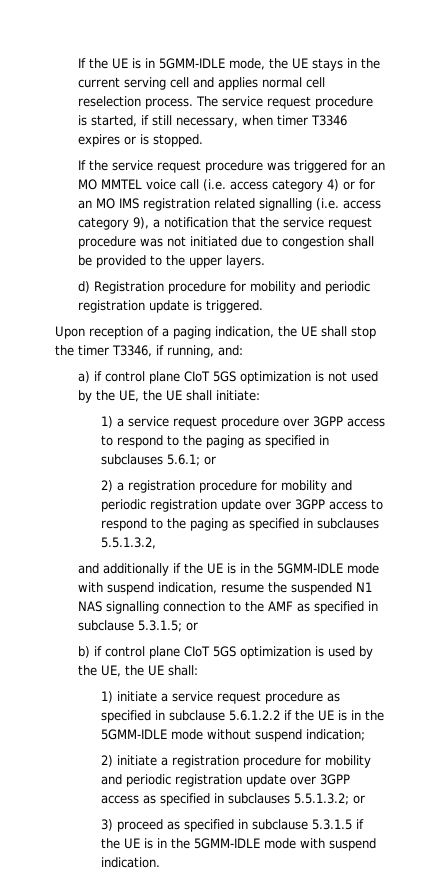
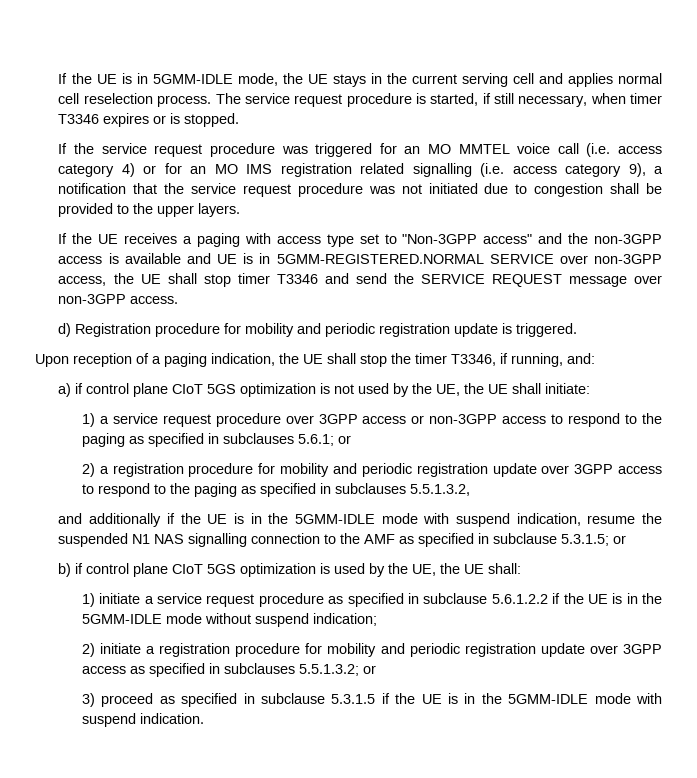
+ If the UE receives a paging with access type set to "Non-3GPP access" and the non-3GPP access is available and UE is in 5GMM-REGISTERED.NORMAL SERVICE over non-3GPP access, the UE shall stop timer T3346 and send the SERVICE REQUEST message over non-3GPP access.
- 1) a service request procedure over 3GPP access to respond to the paging as specified in subclauses 5.6.1; or
+ 1) a service request procedure over 3GPP access or non-3GPP access to respond to the paging as specified in subclauses 5.6.1; or

